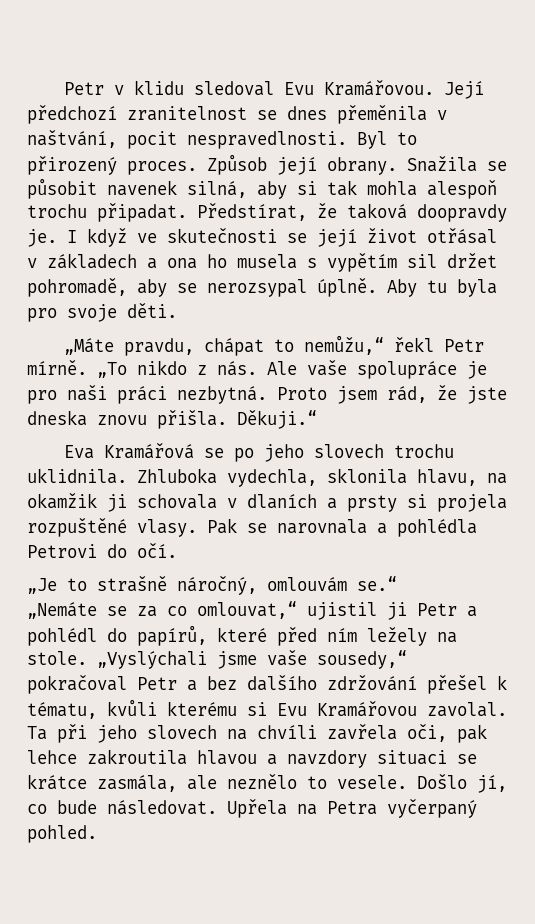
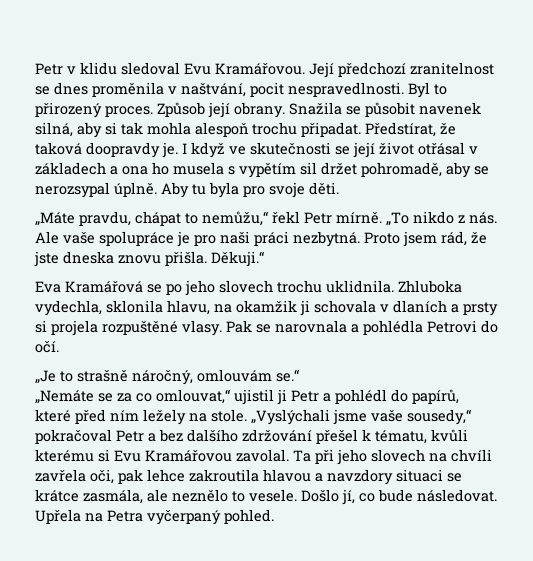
- Její předchozí zranitelnost se dnes přeměnila v naštvání, pocit nespravedlnosti.
+ Její předchozí zranitelnost se dnes proměnila v naštvání, pocit nespravedlnosti.

